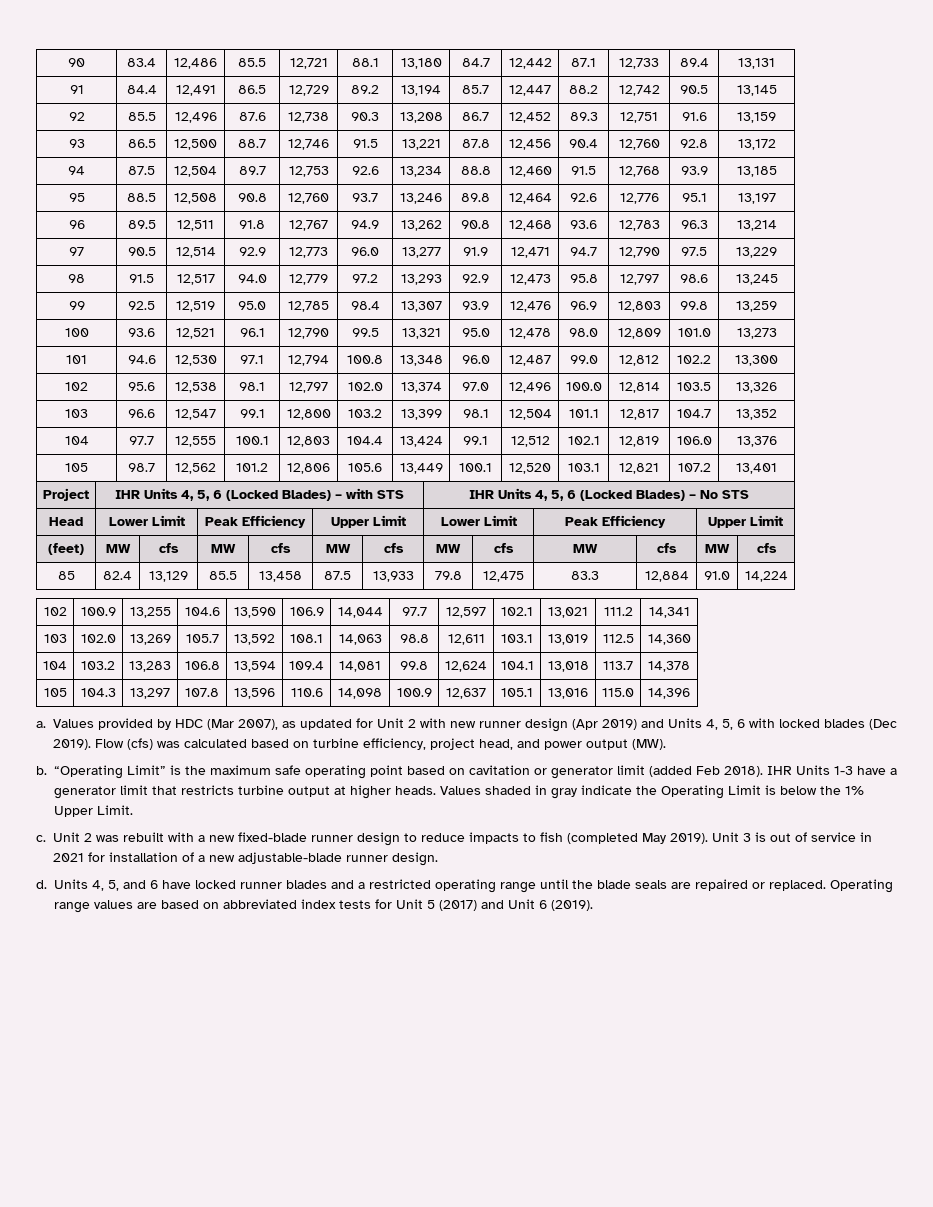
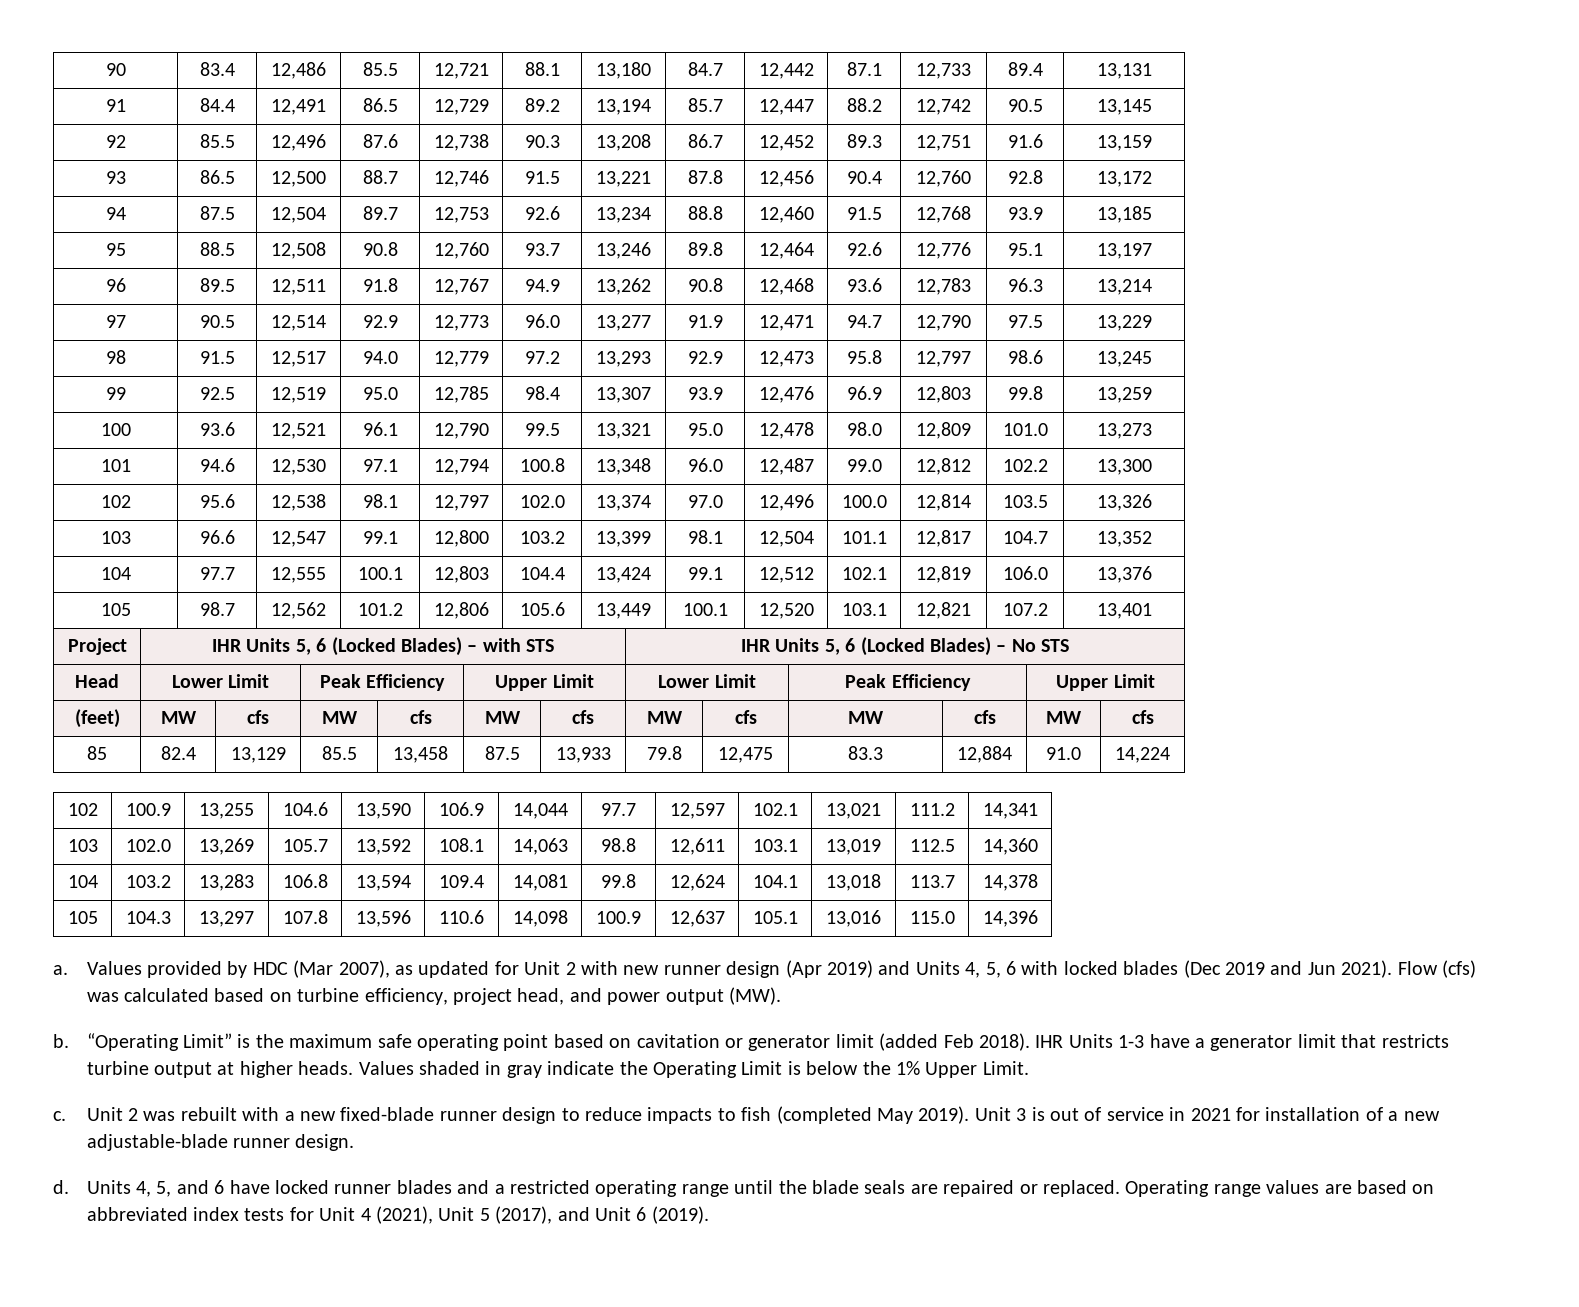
- Project | IHR Units 4, 5, 6 (Locked Blades) – with STS | IHR Units 4, 5, 6 (Locked Blades) – No STS
+ Project | IHR Units 5, 6 (Locked Blades) – with STS | IHR Units 5, 6 (Locked Blades) – No STS
- Values provided by HDC (Mar 2007), as updated for Unit 2 with new runner design (Apr 2019) and Units 4, 5, 6 with locked blades (Dec 2019).
+ Values provided by HDC (Mar 2007), as updated for Unit 2 with new runner design (Apr 2019) and Units 4, 5, 6 with locked blades (Dec 2019 and Jun 2021).
- Operating range values are based on abbreviated index tests for Unit 5 (2017) and Unit 6 (2019).
+ Operating range values are based on abbreviated index tests for Unit 4 (2021), Unit 5 (2017), and Unit 6 (2019).

